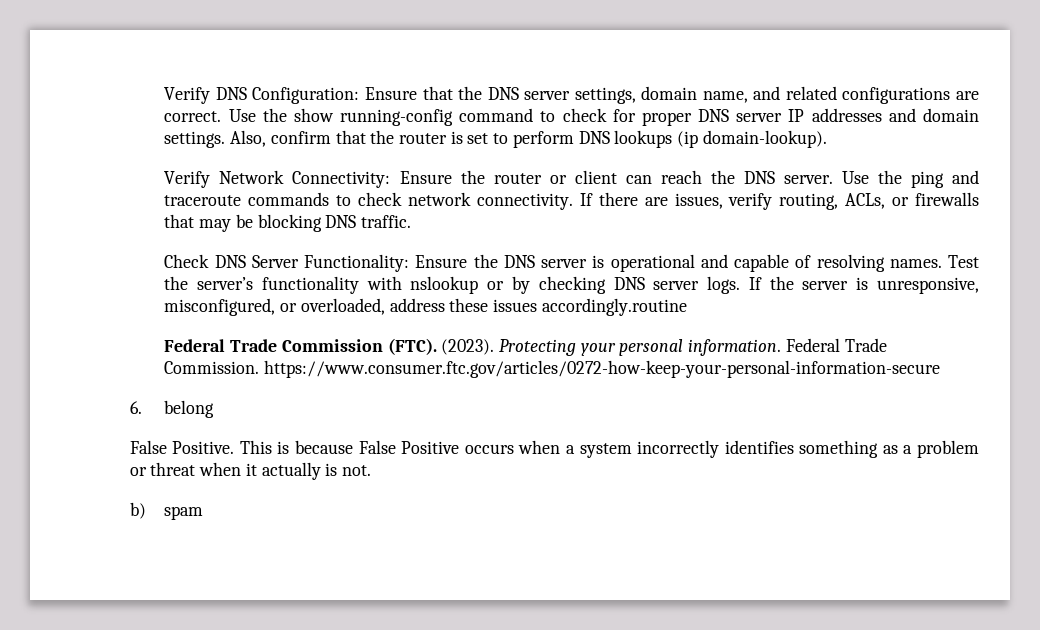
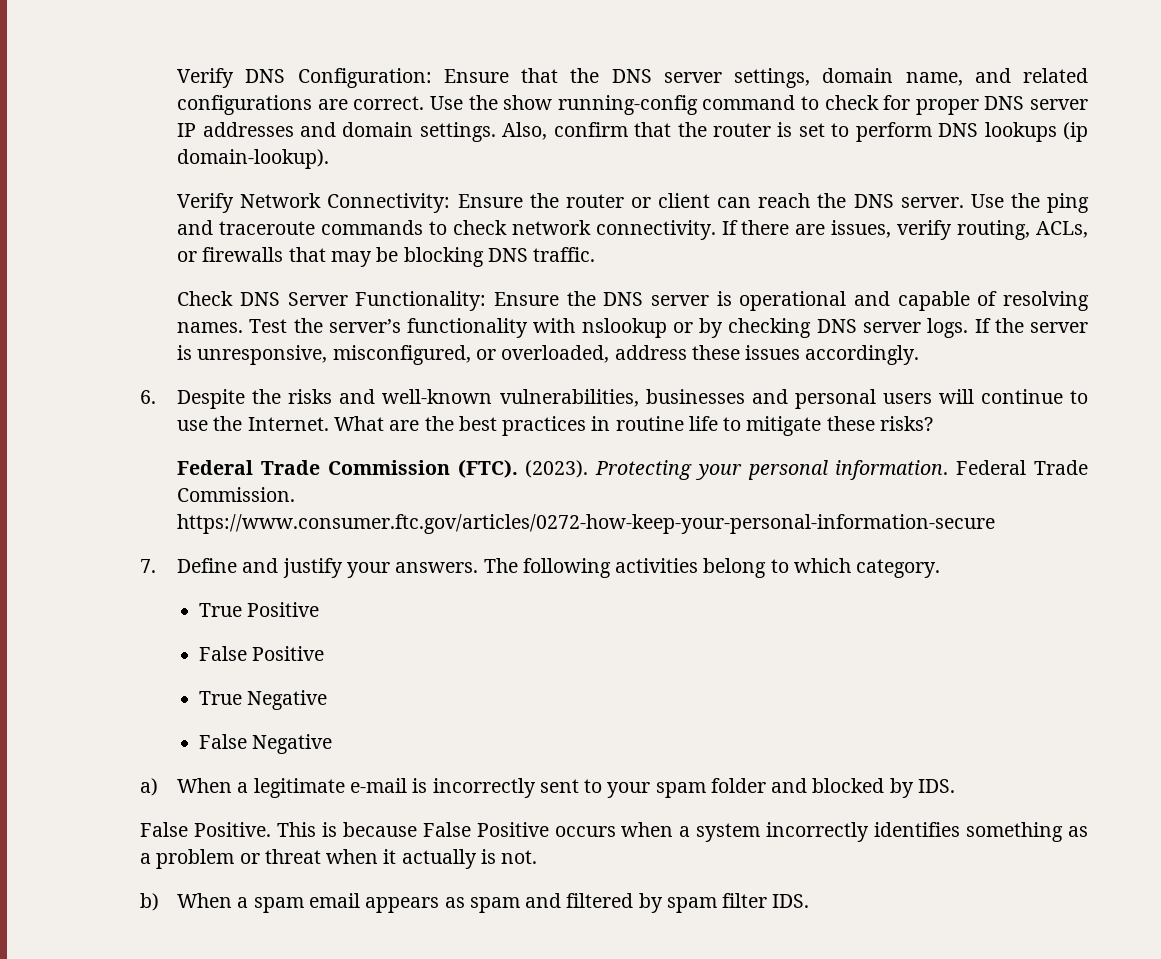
- If the server is unresponsive, misconfigured, or overloaded, address these issues accordingly.routine
+ If the server is unresponsive, misconfigured, or overloaded, address these issues accordingly.
+ 6. Despite the risks and well-known vulnerabilities, businesses and personal users will continue to use the Internet. What are the best practices in routine life to mitigate these risks?
- 6. belong
+ 7. Define and justify your answers. The following activities belong to which category.
+ True Positive
+ False Positive
+ True Negative
+ False Negative
+ a) When a legitimate e-mail is incorrectly sent to your spam folder and blocked by IDS.
- b) spam
+ b) When a spam email appears as spam and filtered by spam filter IDS.

